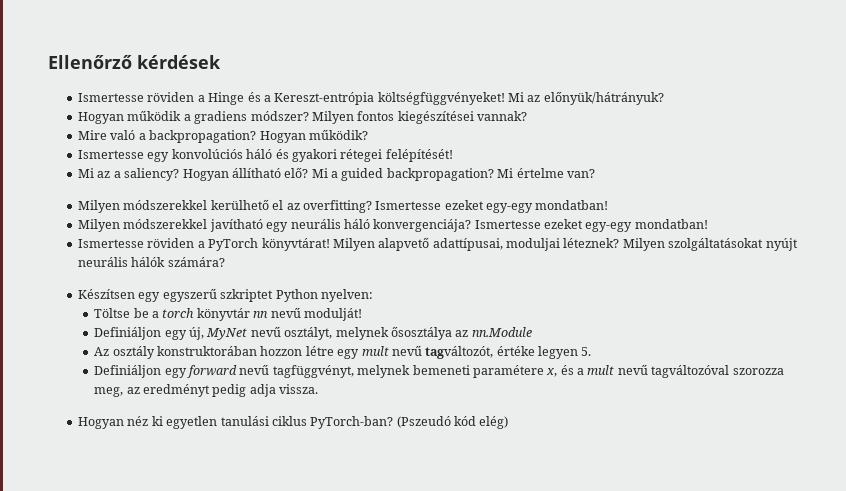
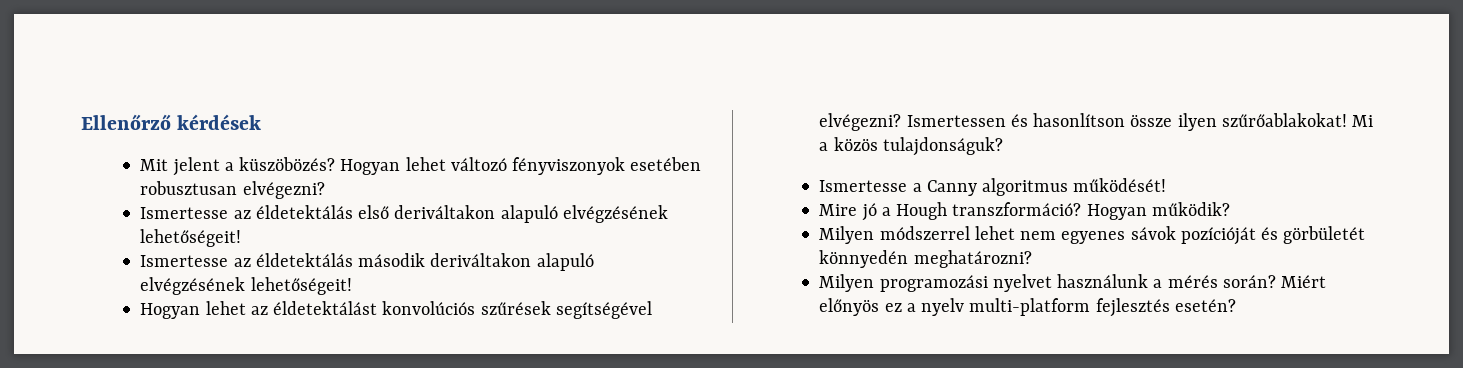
- Ismertesse röviden a Hinge és a Kereszt-entrópia költségfüggvényeket! Mi az előnyük/hátrányuk?
- Hogyan működik a gradiens módszer? Milyen fontos kiegészítései vannak?
- Mire való a backpropagation? Hogyan működik?
- Ismertesse egy konvolúciós háló és gyakori rétegei felépítését!
- Mi az a saliency? Hogyan állítható elő? Mi a guided backpropagation? Mi értelme van?
- Milyen módszerekkel kerülhető el az overfitting? Ismertesse ezeket egy-egy mondatban!
- Milyen módszerekkel javítható egy neurális háló konvergenciája? Ismertesse ezeket egy-egy mondatban!
- Ismertesse röviden a PyTorch könyvtárat! Milyen alapvető adattípusai, moduljai léteznek? Milyen szolgáltatásokat nyújt neurális hálók számára?
- Készítsen egy egyszerű szkriptet Python nyelven:
- Töltse be a torch könyvtár nn nevű modulját!
- Definiáljon egy új, MyNet nevű osztályt, melynek ősosztálya az nn.Module
- Az osztály konstruktorában hozzon létre egy mult nevű tagváltozót, értéke legyen 5.
- Definiáljon egy forward nevű tagfüggvényt, melynek bemeneti paramétere x, és a mult nevű tagváltozóval szorozza meg, az eredményt pedig adja vissza.
- Hogyan néz ki egyetlen tanulási ciklus PyTorch-ban? (Pszeudó kód elég)
+ Mit jelent a küszöbözés? Hogyan lehet változó fényviszonyok esetében robusztusan elvégezni?
+ Ismertesse az éldetektálás első deriváltakon alapuló elvégzésének lehetőségeit!
+ Ismertesse az éldetektálás második deriváltakon alapuló elvégzésének lehetőségeit!
+ Hogyan lehet az éldetektálást konvolúciós szűrések segítségével elvégezni? Ismertessen és hasonlítson össze ilyen szűrőablakokat! Mi a közös tulajdonságuk?
+ Ismertesse a Canny algoritmus működését!
+ Mire jó a Hough transzformáció? Hogyan működik?
+ Milyen módszerrel lehet nem egyenes sávok pozícióját és görbületét könnyedén meghatározni?
+ Milyen programozási nyelvet használunk a mérés során? Miért előnyös ez a nyelv multi-platform fejlesztés esetén?

